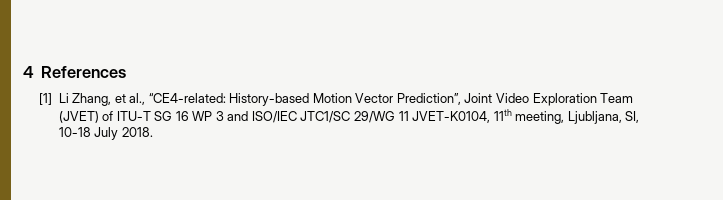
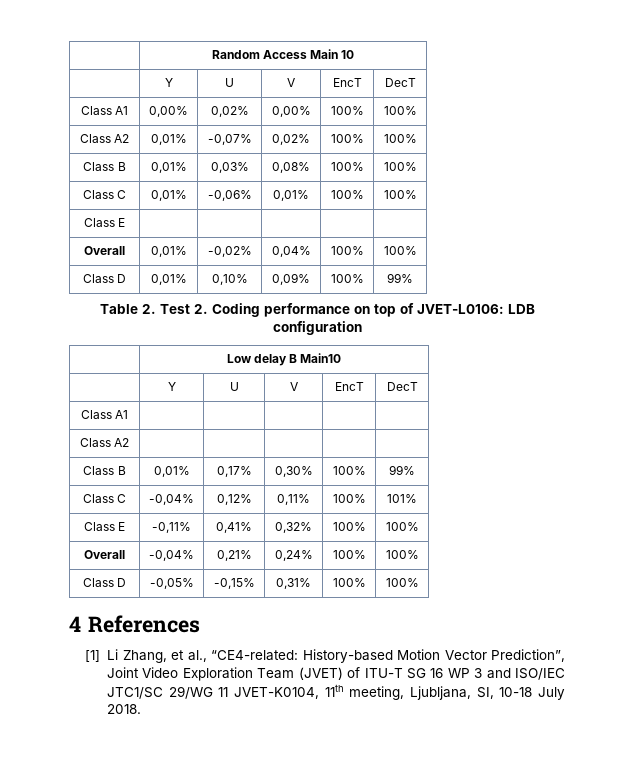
+ | Random Access Main 10
+ | Y | U | V | EncT | DecT
+ Class A1 | 0,00% | 0,02% | 0,00% | 100% | 100%
+ Class A2 | 0,01% | -0,07% | 0,02% | 100% | 100%
+ Class B | 0,01% | 0,03% | 0,08% | 100% | 100%
+ Class C | 0,01% | -0,06% | 0,01% | 100% | 100%
+ Class E | | | | |
+ Overall | 0,01% | -0,02% | 0,04% | 100% | 100%
+ Class D | 0,01% | 0,10% | 0,09% | 100% | 99%
+ Table 2. Test 2. Coding performance on top of JVET-L0106: LDB configuration
+ | Low delay B Main10
+ | Y | U | V | EncT | DecT
+ Class A1 | | | | |
+ Class A2 | | | | |
+ Class B | 0,01% | 0,17% | 0,30% | 100% | 99%
+ Class C | -0,04% | 0,12% | 0,11% | 100% | 101%
+ Class E | -0,11% | 0,41% | 0,32% | 100% | 100%
+ Overall | -0,04% | 0,21% | 0,24% | 100% | 100%
+ Class D | -0,05% | -0,15% | 0,31% | 100% | 100%

